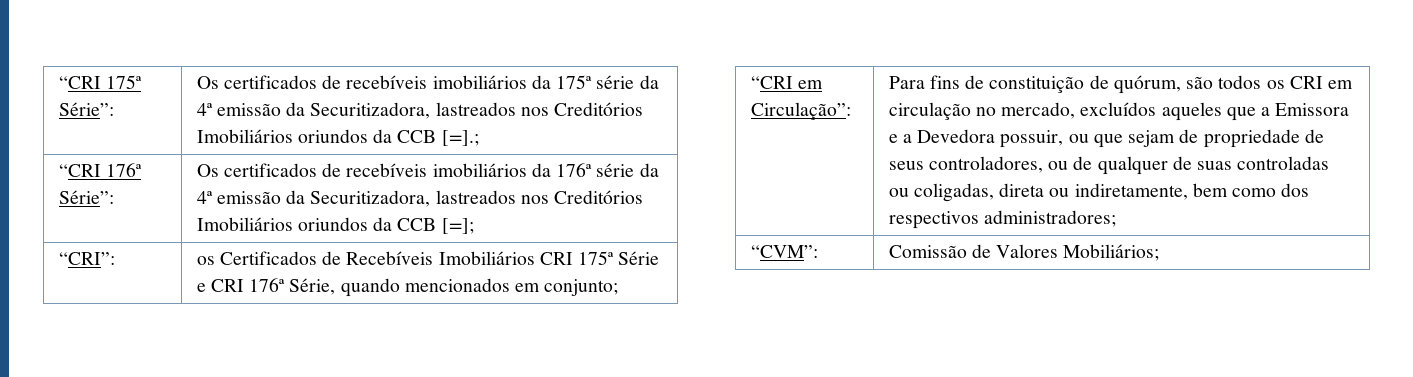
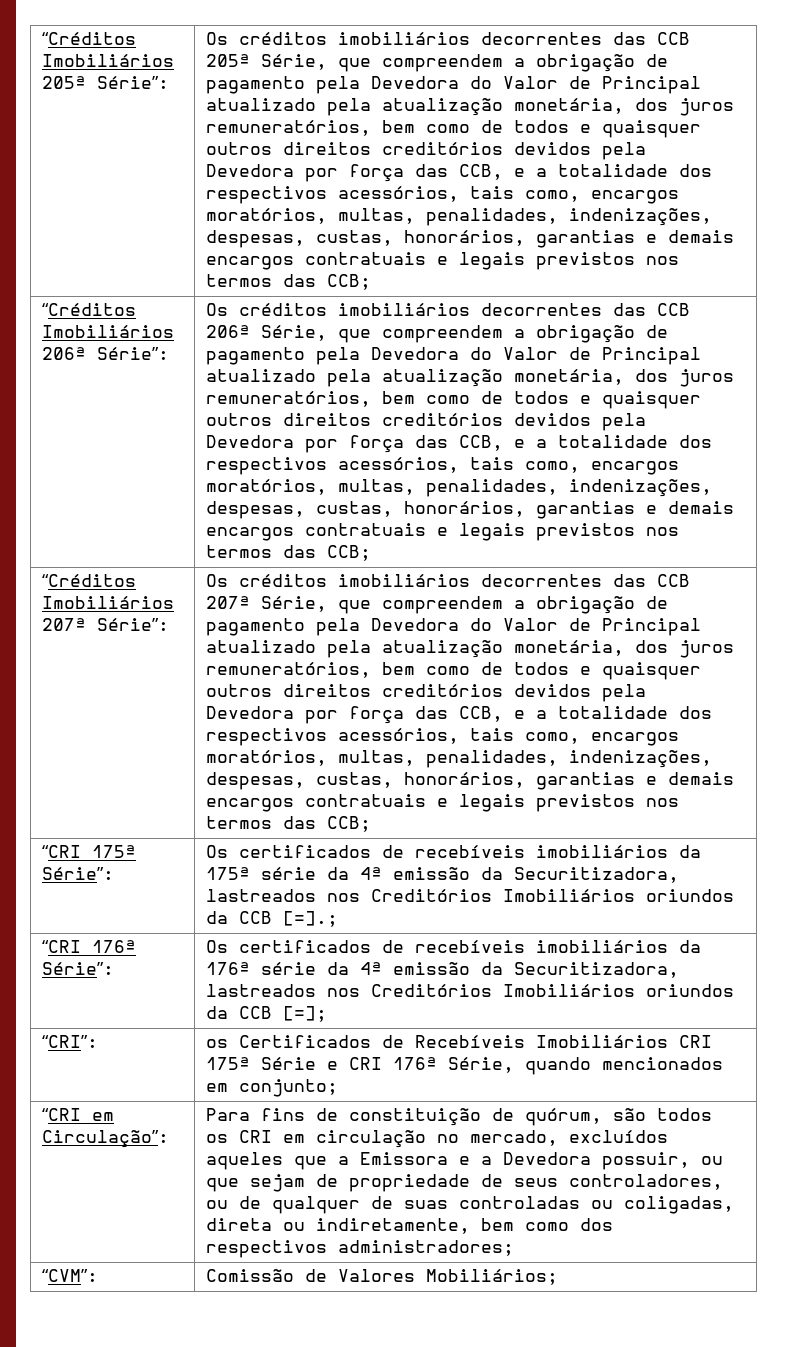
+ “Créditos Imobiliários 205ª Série”: | Os créditos imobiliários decorrentes das CCB 205ª Série, que compreendem a obrigação de pagamento pela Devedora do Valor de Principal atualizado pela atualização monetária, dos juros remuneratórios, bem como de todos e quaisquer outros direitos creditórios devidos pela Devedora por força das CCB, e a totalidade dos respectivos acessórios, tais como, encargos moratórios, multas, penalidades, indenizações, despesas, custas, honorários, garantias e demais encargos contratuais e legais previstos nos termos das CCB;
+ “Créditos Imobiliários 206ª Série”: | Os créditos imobiliários decorrentes das CCB 206ª Série, que compreendem a obrigação de pagamento pela Devedora do Valor de Principal atualizado pela atualização monetária, dos juros remuneratórios, bem como de todos e quaisquer outros direitos creditórios devidos pela Devedora por força das CCB, e a totalidade dos respectivos acessórios, tais como, encargos moratórios, multas, penalidades, indenizações, despesas, custas, honorários, garantias e demais encargos contratuais e legais previstos nos termos das CCB;
+ “Créditos Imobiliários 207ª Série”: | Os créditos imobiliários decorrentes das CCB 207ª Série, que compreendem a obrigação de pagamento pela Devedora do Valor de Principal atualizado pela atualização monetária, dos juros remuneratórios, bem como de todos e quaisquer outros direitos creditórios devidos pela Devedora por força das CCB, e a totalidade dos respectivos acessórios, tais como, encargos moratórios, multas, penalidades, indenizações, despesas, custas, honorários, garantias e demais encargos contratuais e legais previstos nos termos das CCB;

